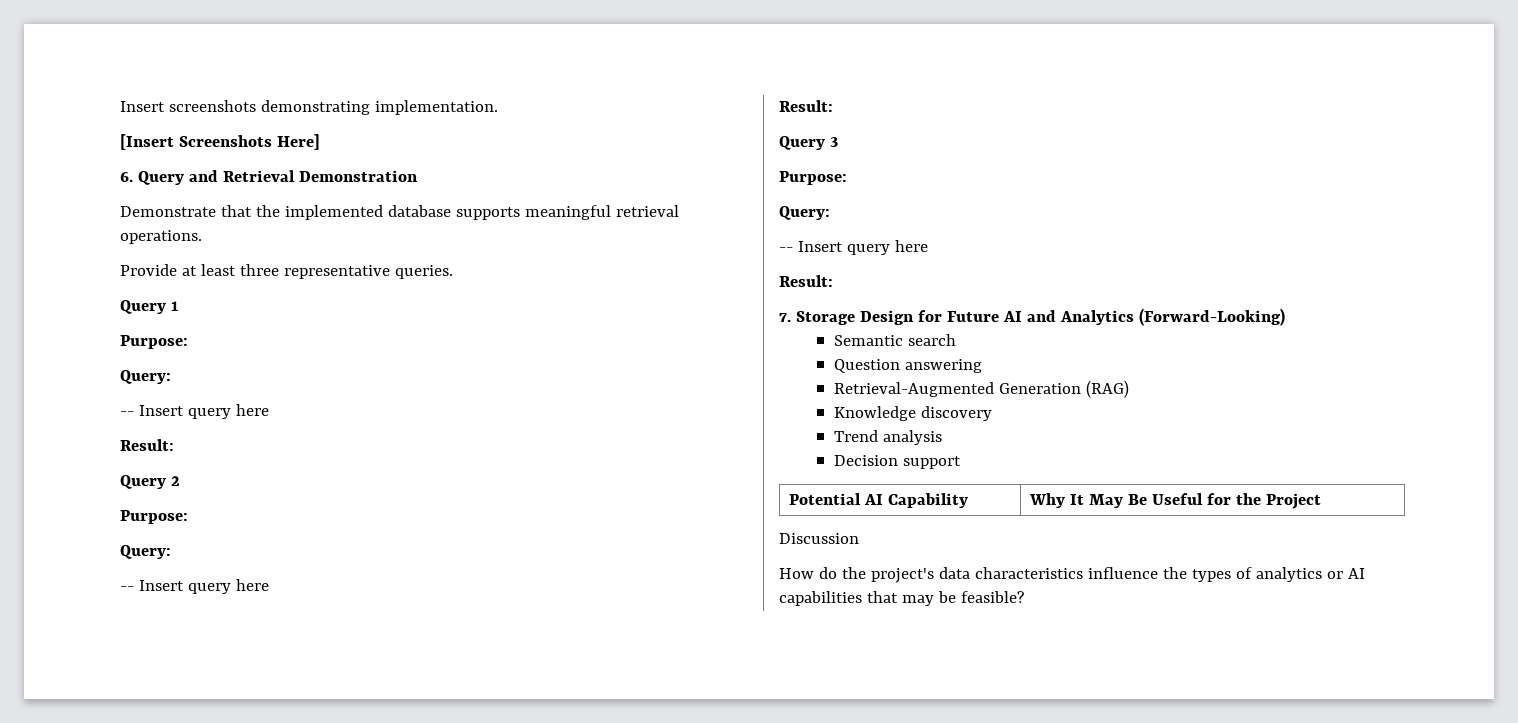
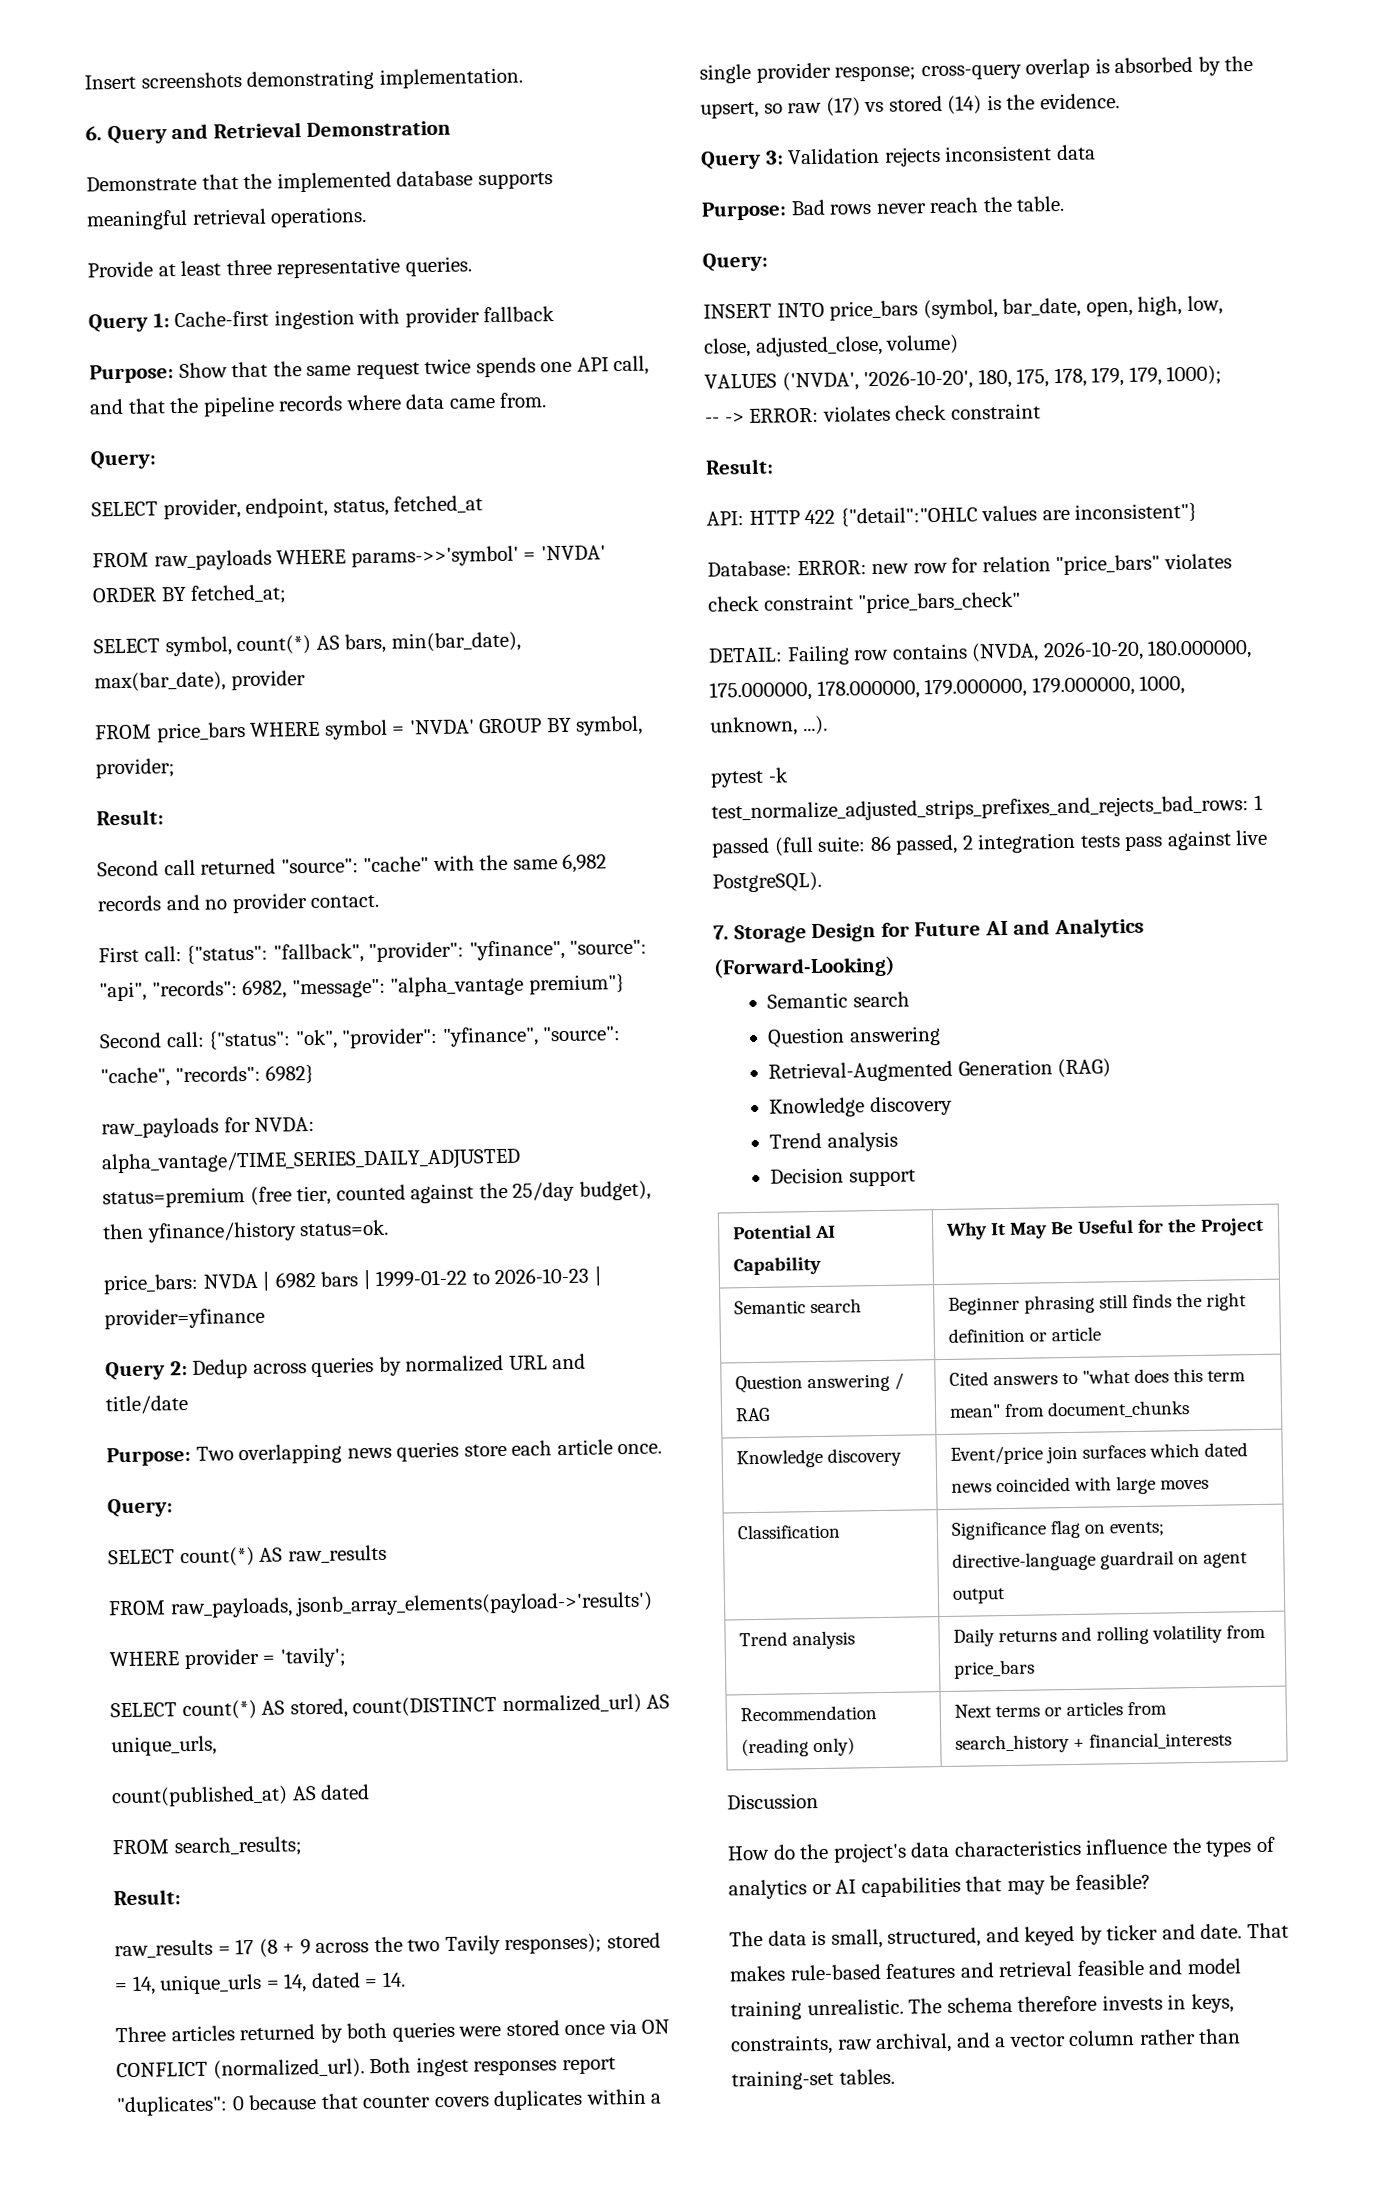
- [Insert Screenshots Here]
- Query 1
- Purpose:
+ Query 1: Cache-first ingestion with provider fallback
+ Purpose: Show that the same request twice spends one API call, and that the pipeline records where data came from.
  Query:
- -- Insert query here
+ SELECT provider, endpoint, status, fetched_at
+ FROM raw_payloads WHERE params->>'symbol' = 'NVDA' ORDER BY fetched_at;
+ SELECT symbol, count(*) AS bars, min(bar_date), max(bar_date), provider
+ FROM price_bars WHERE symbol = 'NVDA' GROUP BY symbol, provider;
  Result:
- Query 2
- Purpose:
+ Second call returned "source": "cache" with the same 6,982 records and no provider contact.
+ First call: {"status": "fallback", "provider": "yfinance", "source": "api", "records": 6982, "message": "alpha_vantage premium"}
+ Second call: {"status": "ok", "provider": "yfinance", "source": "cache", "records": 6982}
+ raw_payloads for NVDA: alpha_vantage/TIME_SERIES_DAILY_ADJUSTED status=premium (free tier, counted against the 25/day budget), then yfinance/history status=ok.
+ price_bars: NVDA | 6982 bars | 1999-01-22 to 2026-10-23 | provider=yfinance
+ Query 2: Dedup across queries by normalized URL and title/date
+ Purpose: Two overlapping news queries store each article once.
  Query:
- -- Insert query here
+ SELECT count(*) AS raw_results
+ FROM raw_payloads, jsonb_array_elements(payload->'results')
+ WHERE provider = 'tavily';
+ SELECT count(*) AS stored, count(DISTINCT normalized_url) AS unique_urls,
+ count(published_at) AS dated
+ FROM search_results;
  Result:
- Query 3
- Purpose:
+ raw_results = 17 (8 + 9 across the two Tavily responses); stored = 14, unique_urls = 14, dated = 14.
+ Three articles returned by both queries were stored once via ON CONFLICT (normalized_url). Both ingest responses report "duplicates": 0 because that counter covers duplicates within a single provider response; cross-query overlap is absorbed by the upsert, so raw (17) vs stored (14) is the evidence.
+ Query 3: Validation rejects inconsistent data
+ Purpose: Bad rows never reach the table.
  Query:
- -- Insert query here
+ INSERT INTO price_bars (symbol, bar_date, open, high, low, close, adjusted_close, volume)
+ VALUES ('NVDA', '2026-10-20', 180, 175, 178, 179, 179, 1000);
+ -- -> ERROR: violates check constraint
  Result:
+ API: HTTP 422 {"detail":"OHLC values are inconsistent"}
+ Database: ERROR: new row for relation "price_bars" violates check constraint "price_bars_check"
+ DETAIL: Failing row contains (NVDA, 2026-10-20, 180.000000, 175.000000, 178.000000, 179.000000, 179.000000, 1000, unknown, ...).
+ pytest -k test_normalize_adjusted_strips_prefixes_and_rejects_bad_rows: 1 passed (full suite: 86 passed, 2 integration tests pass against live PostgreSQL).
+ Semantic search | Beginner phrasing still finds the right definition or article
+ Question answering / RAG | Cited answers to "what does this term mean" from document_chunks
+ Knowledge discovery | Event/price join surfaces which dated news coincided with large moves
+ Classification | Significance flag on events; directive-language guardrail on agent output
+ Trend analysis | Daily returns and rolling volatility from price_bars
+ Recommendation (reading only) | Next terms or articles from search_history + financial_interests
+ The data is small, structured, and keyed by ticker and date. That makes rule-based features and retrieval feasible and model training unrealistic. The schema therefore invests in keys, constraints, raw archival, and a vector column rather than training-set tables.

